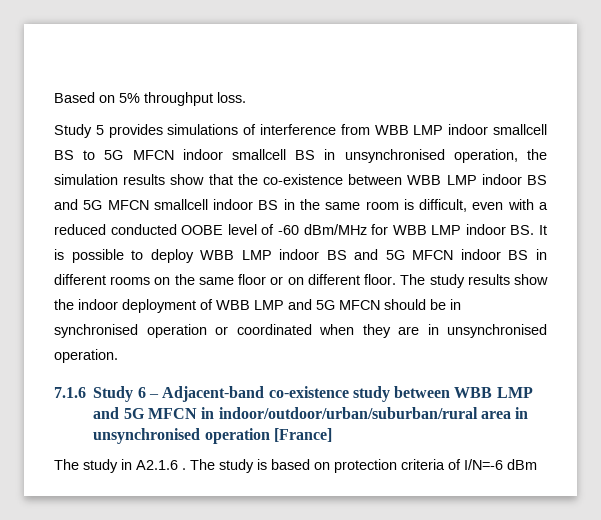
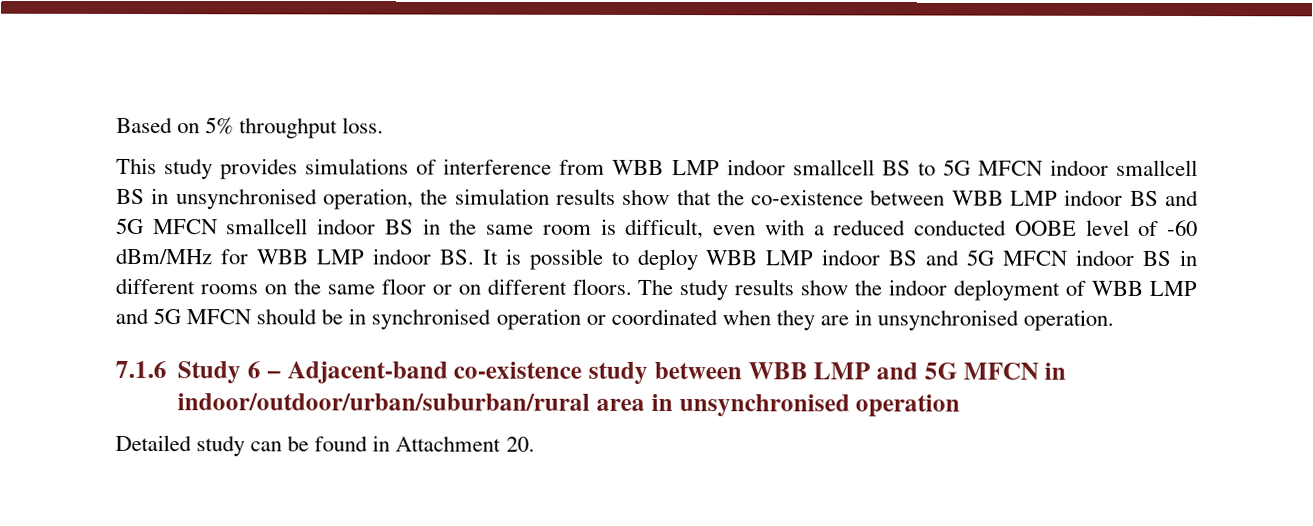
- Study 5 provides simulations of interference from WBB LMP indoor smallcell BS to 5G MFCN indoor smallcell BS in unsynchronised operation, the simulation results show that the co-existence between WBB LMP indoor BS and 5G MFCN smallcell indoor BS in the same room is difficult, even with a reduced conducted OOBE level of -60 dBm/MHz for WBB LMP indoor BS. It is possible to deploy WBB LMP indoor BS and 5G MFCN indoor BS in different rooms on the same floor or on different floor.
+ This study provides simulations of interference from WBB LMP indoor smallcell BS to 5G MFCN indoor smallcell BS in unsynchronised operation, the simulation results show that the co-existence between WBB LMP indoor BS and 5G MFCN smallcell indoor BS in the same room is difficult, even with a reduced conducted OOBE level of -60 dBm/MHz for WBB LMP indoor BS. It is possible to deploy WBB LMP indoor BS and 5G MFCN indoor BS in different rooms on the same floor or on different floors.
- 7.1.6 Study 6 – Adjacent-band co-existence study between WBB LMP and 5G MFCN in indoor/outdoor/urban/suburban/rural area in unsynchronised operation [France]
- The study in A2.1.6 . The study is based on protection criteria of I/N=-6 dBm
+ 7.1.6 Study 6 – Adjacent-band co-existence study between WBB LMP and 5G MFCN in indoor/outdoor/urban/suburban/rural area in unsynchronised operation
+ Detailed study can be found in Attachment 20.

